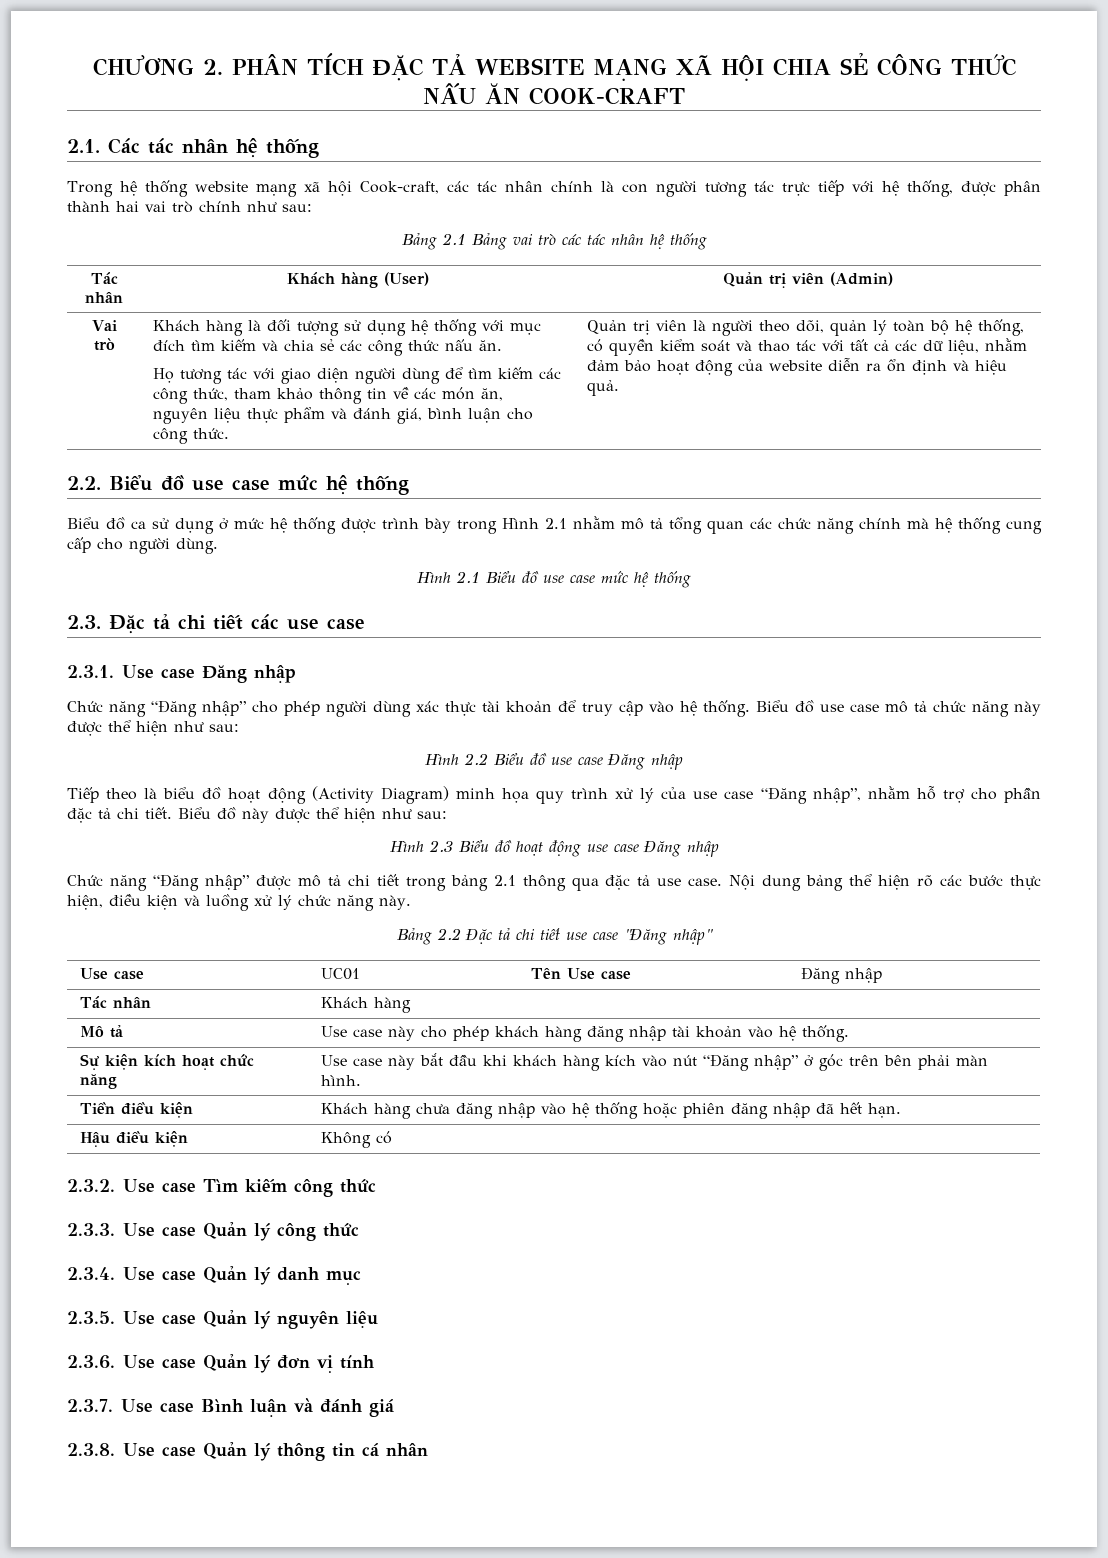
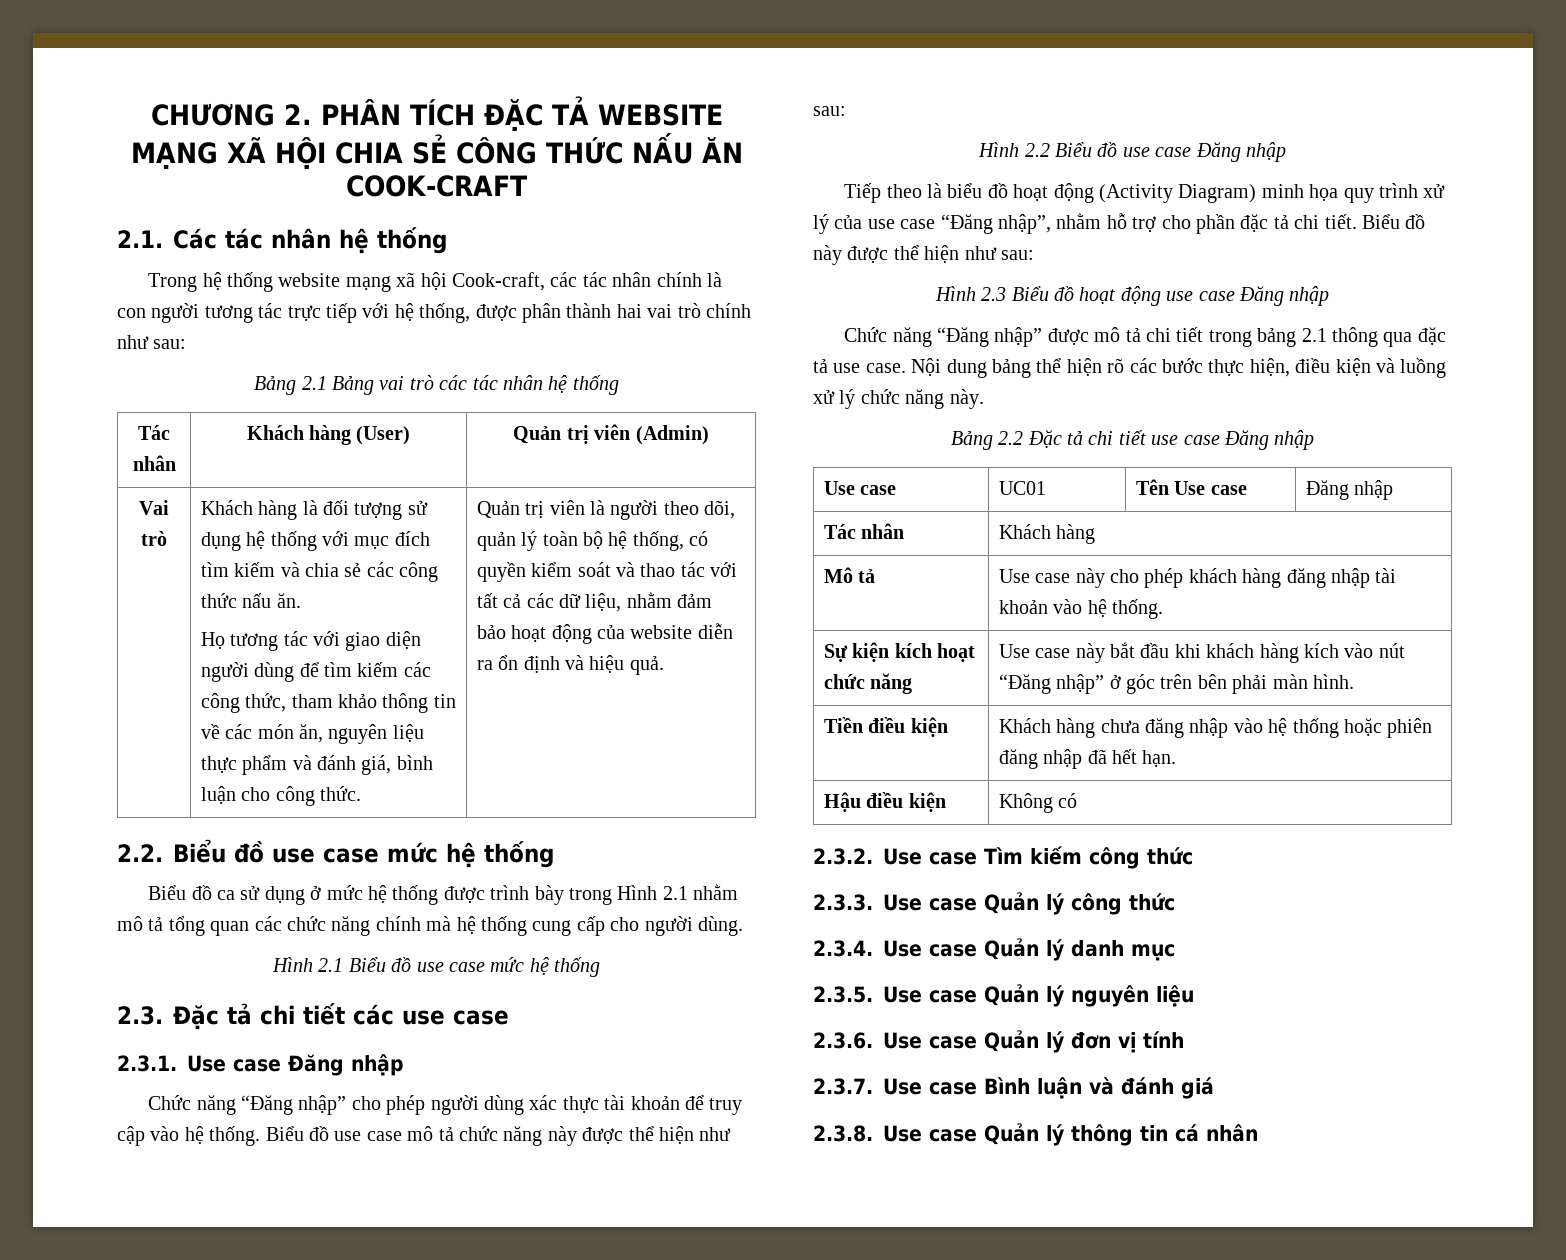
- Bảng 2.2 Đặc tả chi tiết use case "Đăng nhập"
+ Bảng 2.2 Đặc tả chi tiết use case Đăng nhập

